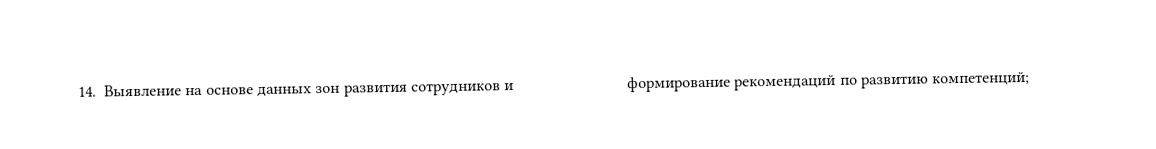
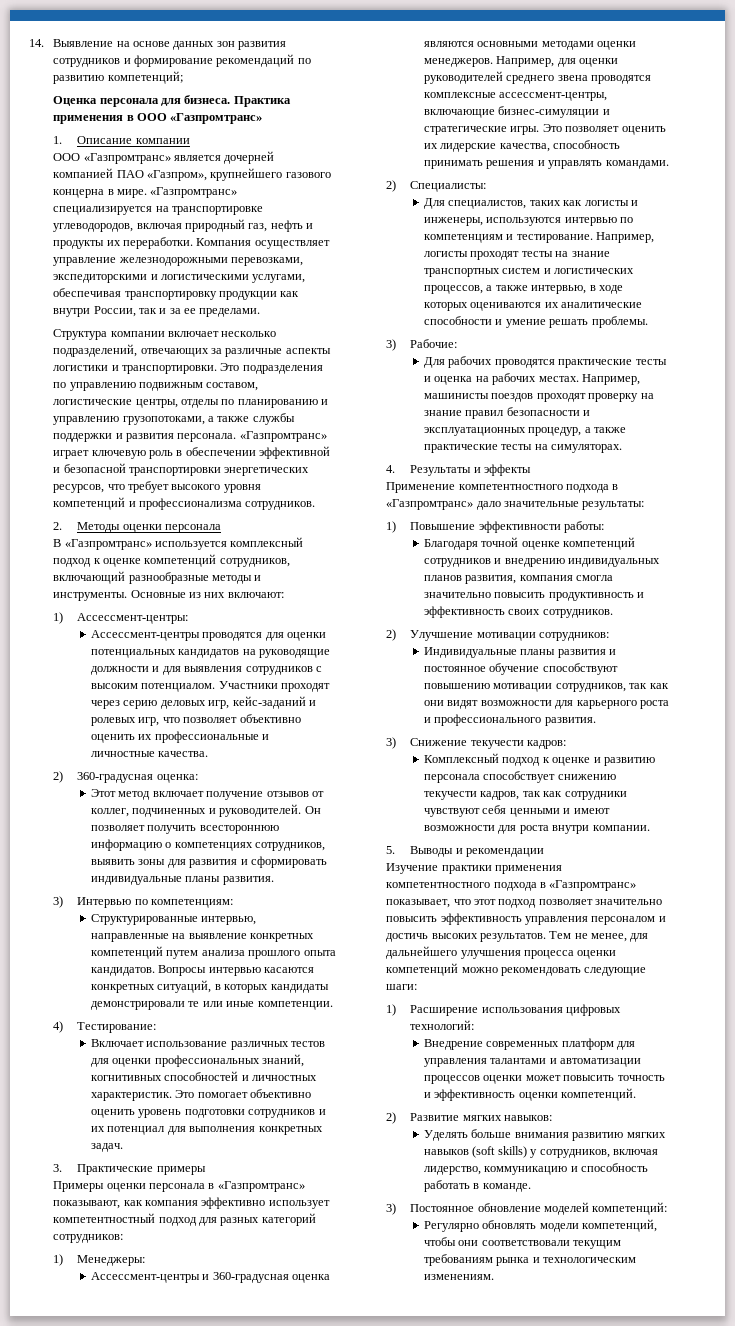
+ Оценка персонала для бизнеса. Практика применения в ООО «Газпромтранс»
+ 1. Описание компании
+ ООО «Газпромтранс» является дочерней компанией ПАО «Газпром», крупнейшего газового концерна в мире. «Газпромтранс» специализируется на транспортировке углеводородов, включая природный газ, нефть и продукты их переработки. Компания осуществляет управление железнодорожными перевозками, экспедиторскими и логистическими услугами, обеспечивая транспортировку продукции как внутри России, так и за ее пределами.
+ Структура компании включает несколько подразделений, отвечающих за различные аспекты логистики и транспортировки. Это подразделения по управлению подвижным составом, логистические центры, отделы по планированию и управлению грузопотоками, а также службы поддержки и развития персонала. «Газпромтранс» играет ключевую роль в обеспечении эффективной и безопасной транспортировки энергетических ресурсов, что требует высокого уровня компетенций и профессионализма сотрудников.
+ 2. Методы оценки персонала
+ В «Газпромтранс» используется комплексный подход к оценке компетенций сотрудников, включающий разнообразные методы и инструменты. Основные из них включают:
+ 1) Ассессмент-центры:
+ Ассессмент-центры проводятся для оценки потенциальных кандидатов на руководящие должности и для выявления сотрудников с высоким потенциалом. Участники проходят через серию деловых игр, кейс-заданий и ролевых игр, что позволяет объективно оценить их профессиональные и личностные качества.
+ 2) 360-градусная оценка:
+ Этот метод включает получение отзывов от коллег, подчиненных и руководителей. Он позволяет получить всестороннюю информацию о компетенциях сотрудников, выявить зоны для развития и сформировать индивидуальные планы развития.
+ 3) Интервью по компетенциям:
+ Структурированные интервью, направленные на выявление конкретных компетенций путем анализа прошлого опыта кандидатов. Вопросы интервью касаются конкретных ситуаций, в которых кандидаты демонстрировали те или иные компетенции.
+ 4) Тестирование:
+ Включает использование различных тестов для оценки профессиональных знаний, когнитивных способностей и личностных характеристик. Это помогает объективно оценить уровень подготовки сотрудников и их потенциал для выполнения конкретных задач.
+ 3. Практические примеры
+ Примеры оценки персонала в «Газпромтранс» показывают, как компания эффективно использует компетентностный подход для разных категорий сотрудников:
+ 1) Менеджеры:
+ Ассессмент-центры и 360-градусная оценка являются основными методами оценки менеджеров. Например, для оценки руководителей среднего звена проводятся комплексные ассессмент-центры, включающие бизнес-симуляции и стратегические игры. Это позволяет оценить их лидерские качества, способность принимать решения и управлять командами.
+ 2) Специалисты:
+ Для специалистов, таких как логисты и инженеры, используются интервью по компетенциям и тестирование. Например, логисты проходят тесты на знание транспортных систем и логистических процессов, а также интервью, в ходе которых оцениваются их аналитические способности и умение решать проблемы.
+ 3) Рабочие:
+ Для рабочих проводятся практические тесты и оценка на рабочих местах. Например, машинисты поездов проходят проверку на знание правил безопасности и эксплуатационных процедур, а также практические тесты на симуляторах.
+ 4. Результаты и эффекты
+ Применение компетентностного подхода в «Газпромтранс» дало значительные результаты:
+ 1) Повышение эффективности работы:
+ Благодаря точной оценке компетенций сотрудников и внедрению индивидуальных планов развития, компания смогла значительно повысить продуктивность и эффективность своих сотрудников.
+ 2) Улучшение мотивации сотрудников:
+ Индивидуальные планы развития и постоянное обучение способствуют повышению мотивации сотрудников, так как они видят возможности для карьерного роста и профессионального развития.
+ 3) Снижение текучести кадров:
+ Комплексный подход к оценке и развитию персонала способствует снижению текучести кадров, так как сотрудники чувствуют себя ценными и имеют возможности для роста внутри компании.
+ 5. Выводы и рекомендации
+ Изучение практики применения компетентностного подхода в «Газпромтранс» показывает, что этот подход позволяет значительно повысить эффективность управления персоналом и достичь высоких результатов. Тем не менее, для дальнейшего улучшения процесса оценки компетенций можно рекомендовать следующие шаги:
+ 1) Расширение использования цифровых технологий:
+ Внедрение современных платформ для управления талантами и автоматизации процессов оценки может повысить точность и эффективность оценки компетенций.
+ 2) Развитие мягких навыков:
+ Уделять больше внимания развитию мягких навыков (soft skills) у сотрудников, включая лидерство, коммуникацию и способность работать в команде.
+ 3) Постоянное обновление моделей компетенций:
+ Регулярно обновлять модели компетенций, чтобы они соответствовали текущим требованиям рынка и технологическим изменениям.

